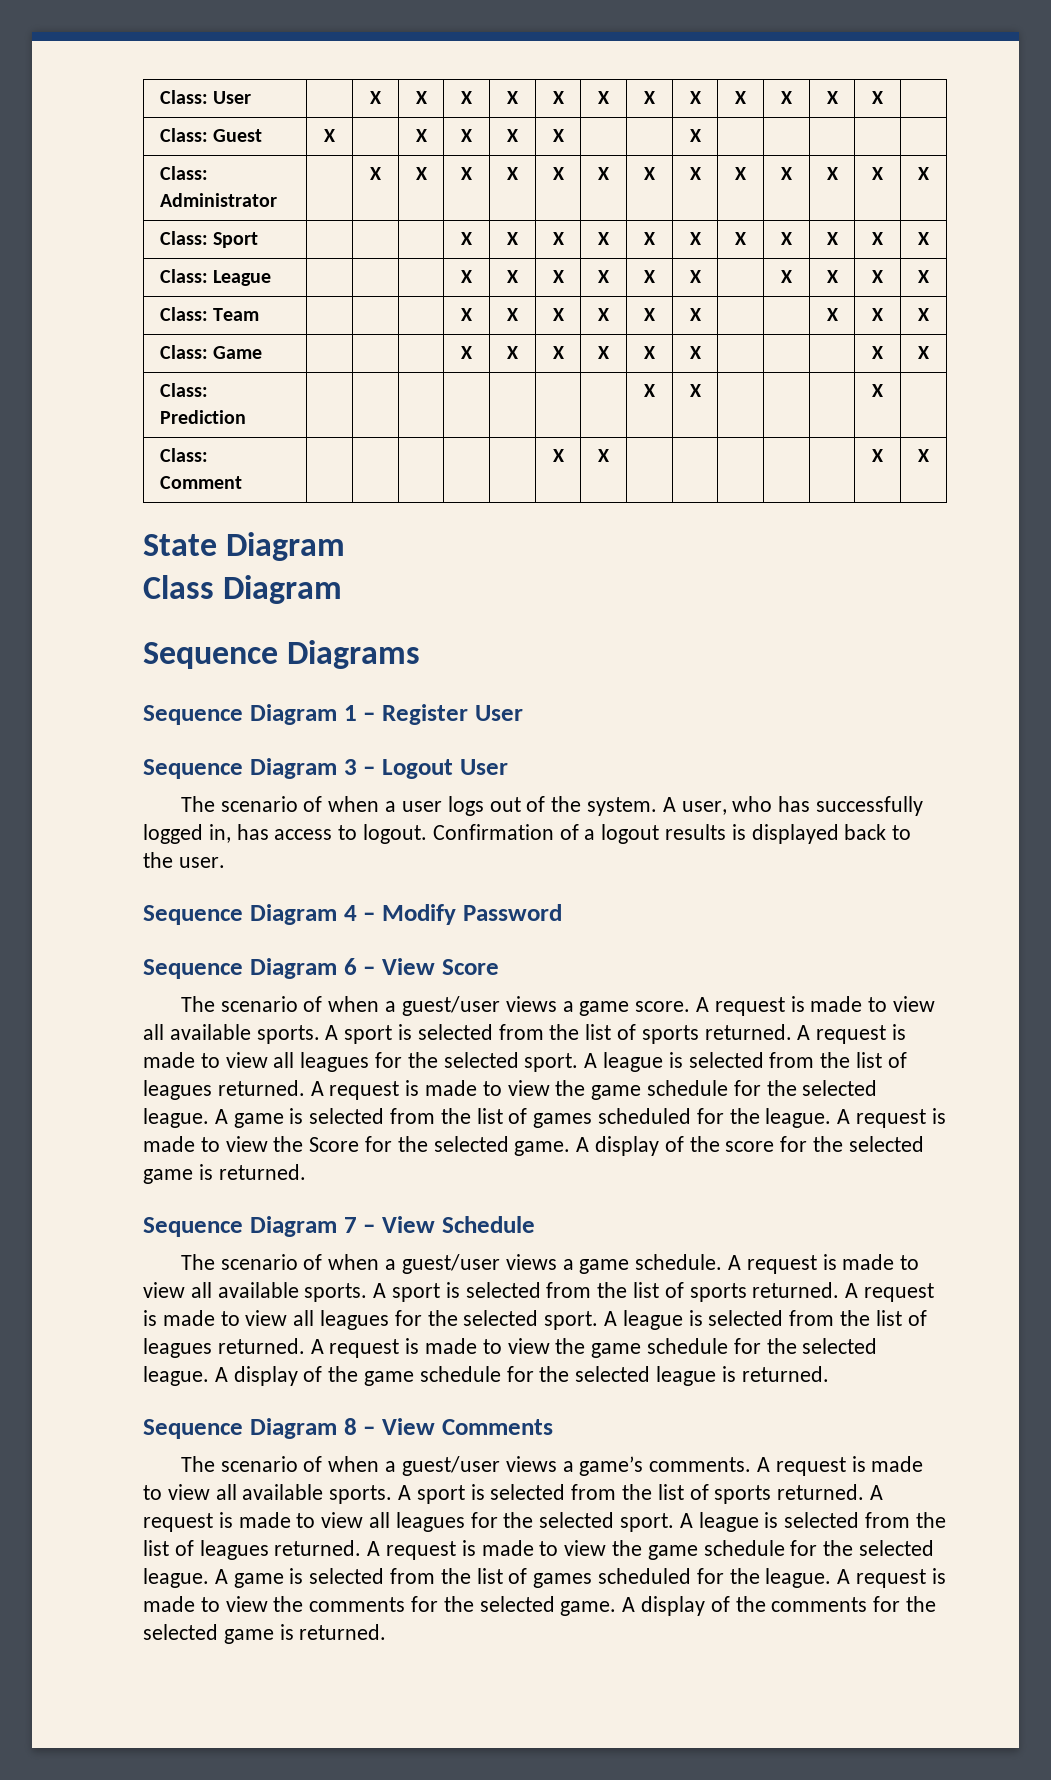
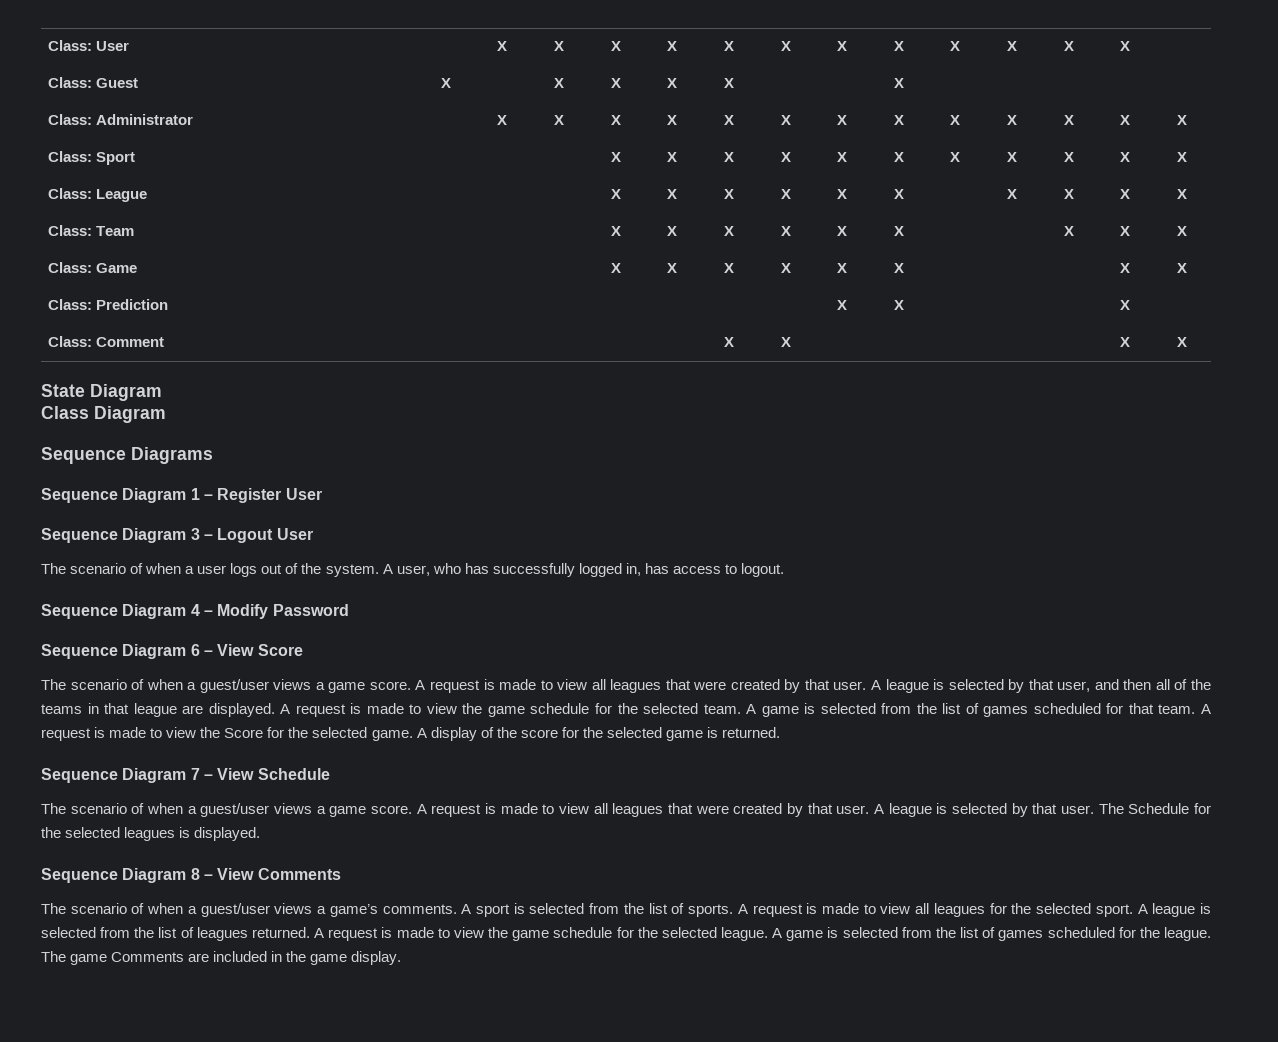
- Confirmation of a logout results is displayed back to the user.
- The scenario of when a guest/user views a game score. A request is made to view all available sports. A sport is selected from the list of sports returned.
+ The scenario of when a guest/user views a game score. A request is made to view all leagues that were created by that user. A league is selected by that user, and then all of the teams in that league are displayed. A request is made to view the game schedule for the selected team. A game is selected from the list of games scheduled for that team. A request is made to view the Score for the selected game. A display of the score for the selected game is returned.
+ Sequence Diagram 7 – View Schedule
+ The scenario of when a guest/user views a game score. A request is made to view all leagues that were created by that user. A league is selected by that user. The Schedule for the selected leagues is displayed.
+ Sequence Diagram 8 – View Comments
+ The scenario of when a guest/user views a game’s comments. A sport is selected from the list of sports.
- A request is made to view the Score for the selected game. A display of the score for the selected game is returned.
- Sequence Diagram 7 – View Schedule
- The scenario of when a guest/user views a game schedule. A request is made to view all available sports. A sport is selected from the list of sports returned. A request is made to view all leagues for the selected sport. A league is selected from the list of leagues returned. A request is made to view the game schedule for the selected league. A display of the game schedule for the selected league is returned.
- Sequence Diagram 8 – View Comments
- The scenario of when a guest/user views a game’s comments. A request is made to view all available sports. A sport is selected from the list of sports returned. A request is made to view all leagues for the selected sport. A league is selected from the list of leagues returned. A request is made to view the game schedule for the selected league. A game is selected from the list of games scheduled for the league. A request is made to view the comments for the selected game. A display of the comments for the selected game is returned.
+ The game Comments are included in the game display.

